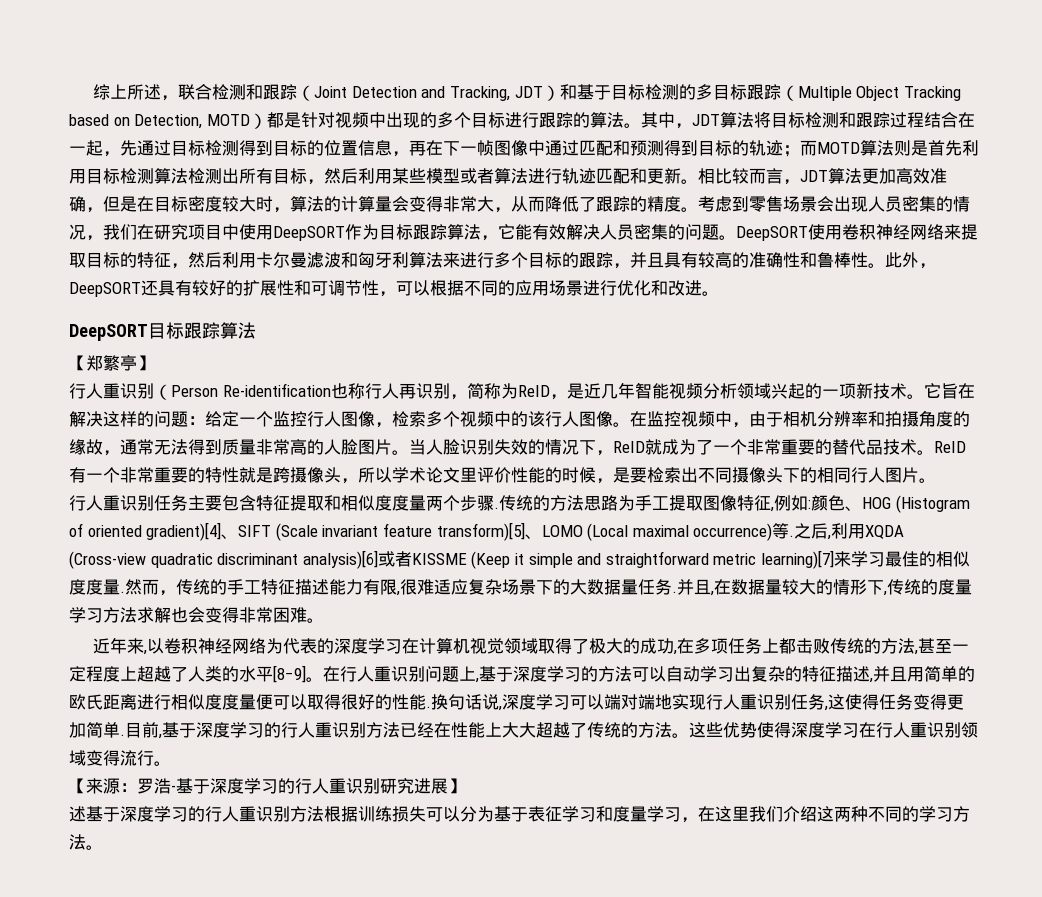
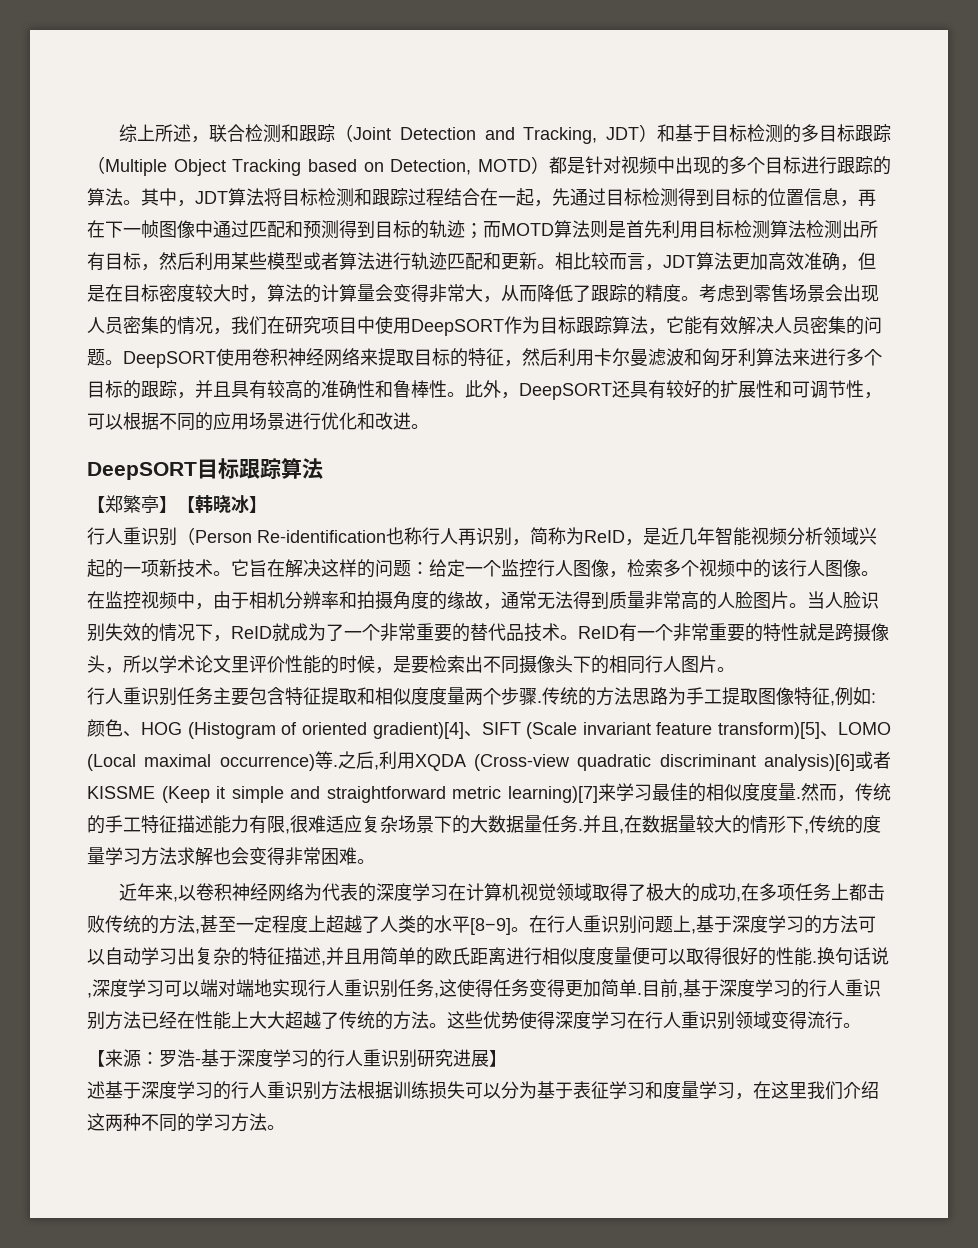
- 【郑繁亭】
+ 【郑繁亭】【韩晓冰】

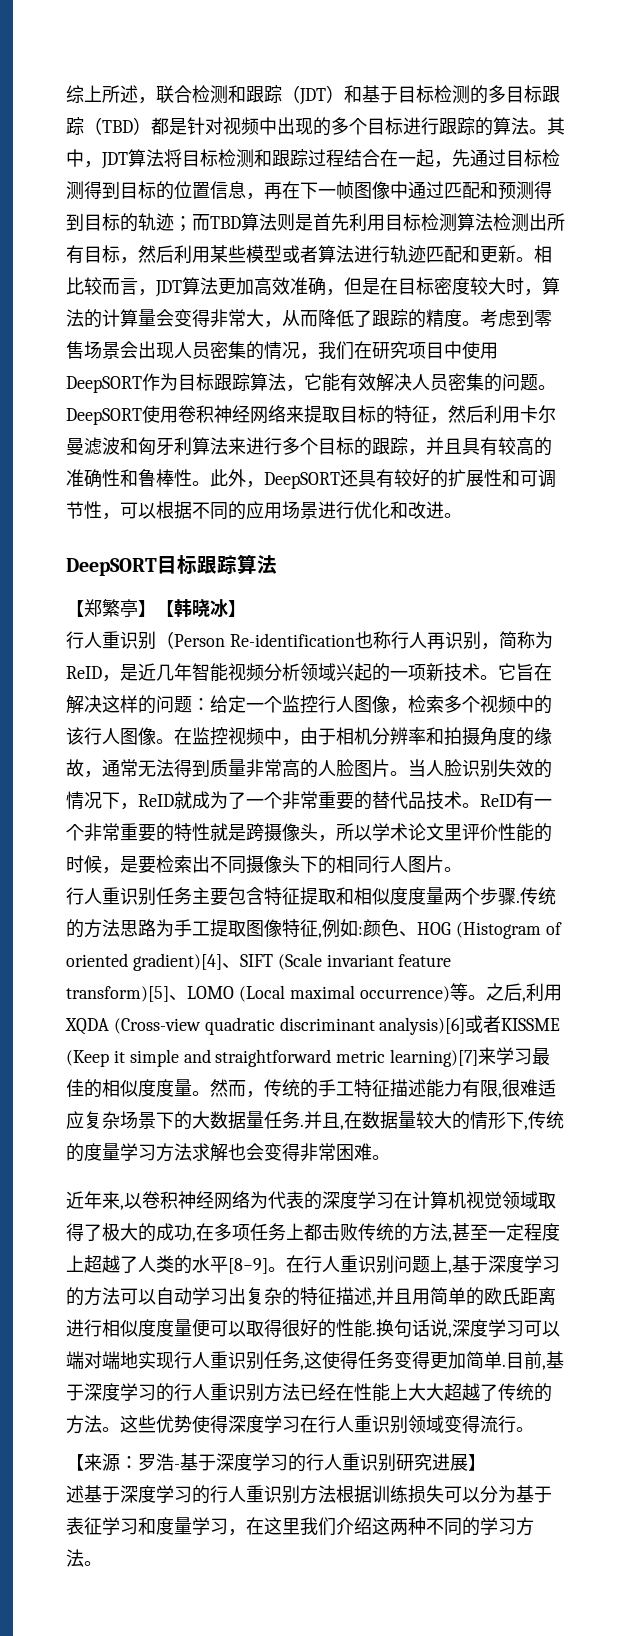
- 综上所述，联合检测和跟踪（Joint Detection and Tracking, JDT）和基于目标检测的多目标跟踪（Multiple Object Tracking based on Detection, MOTD）都是针对视频中出现的多个目标进行跟踪的算法。
+ 综上所述，联合检测和跟踪（JDT）和基于目标检测的多目标跟踪（TBD）都是针对视频中出现的多个目标进行跟踪的算法。
- 其中，JDT算法将目标检测和跟踪过程结合在一起，先通过目标检测得到目标的位置信息，再在下一帧图像中通过匹配和预测得到目标的轨迹；而MOTD算法则是首先利用目标检测算法检测出所有目标，然后利用某些模型或者算法进行轨迹匹配和更新。
+ 其中，JDT算法将目标检测和跟踪过程结合在一起，先通过目标检测得到目标的位置信息，再在下一帧图像中通过匹配和预测得到目标的轨迹；而TBD算法则是首先利用目标检测算法检测出所有目标，然后利用某些模型或者算法进行轨迹匹配和更新。
- 传统的方法思路为手工提取图像特征,例如:颜色、HOG (Histogram of oriented gradient)[4]、SIFT (Scale invariant feature transform)[5]、LOMO (Local maximal occurrence)等.
+ 传统的方法思路为手工提取图像特征,例如:颜色、HOG (Histogram of oriented gradient)[4]、SIFT (Scale invariant feature transform)[5]、LOMO (Local maximal occurrence)等。
- 之后,利用XQDA (Cross-view quadratic discriminant analysis)[6]或者KISSME (Keep it simple and straightforward metric learning)[7]来学习最佳的相似度度量.
+ 之后,利用XQDA (Cross-view quadratic discriminant analysis)[6]或者KISSME (Keep it simple and straightforward metric learning)[7]来学习最佳的相似度度量。

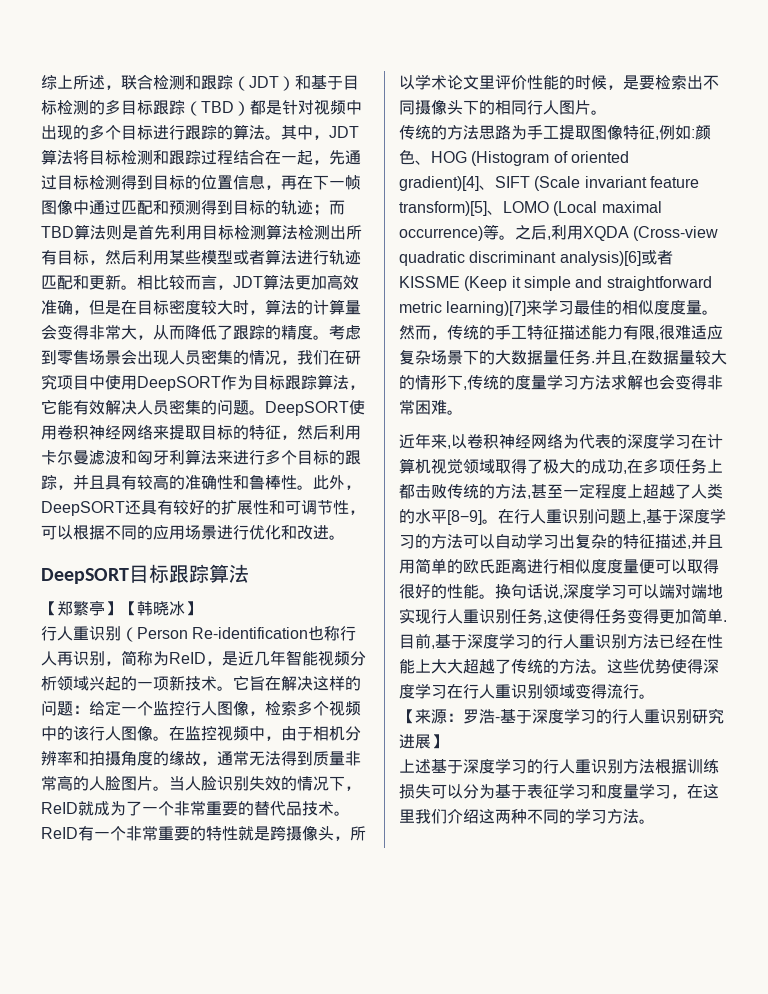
- 行人重识别任务主要包含特征提取和相似度度量两个步骤.
- 在行人重识别问题上,基于深度学习的方法可以自动学习出复杂的特征描述,并且用简单的欧氏距离进行相似度度量便可以取得很好的性能.
+ 在行人重识别问题上,基于深度学习的方法可以自动学习出复杂的特征描述,并且用简单的欧氏距离进行相似度度量便可以取得很好的性能。
- 述基于深度学习的行人重识别方法根据训练损失可以分为基于表征学习和度量学习，在这里我们介绍这两种不同的学习方法。
+ 上述基于深度学习的行人重识别方法根据训练损失可以分为基于表征学习和度量学习，在这里我们介绍这两种不同的学习方法。

